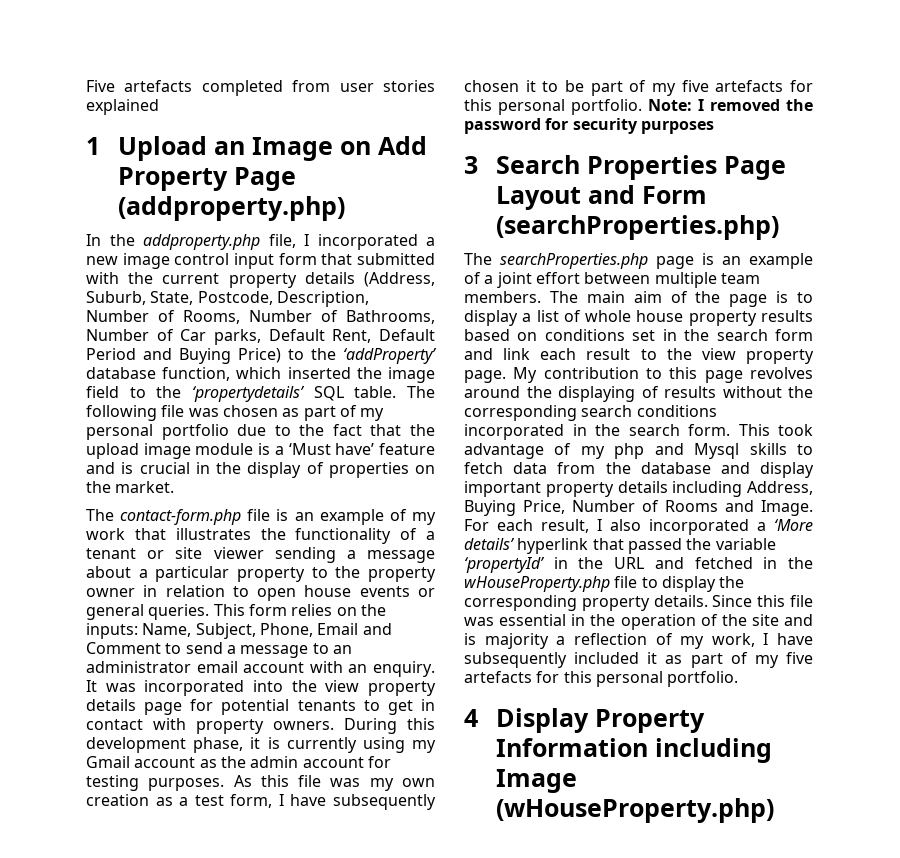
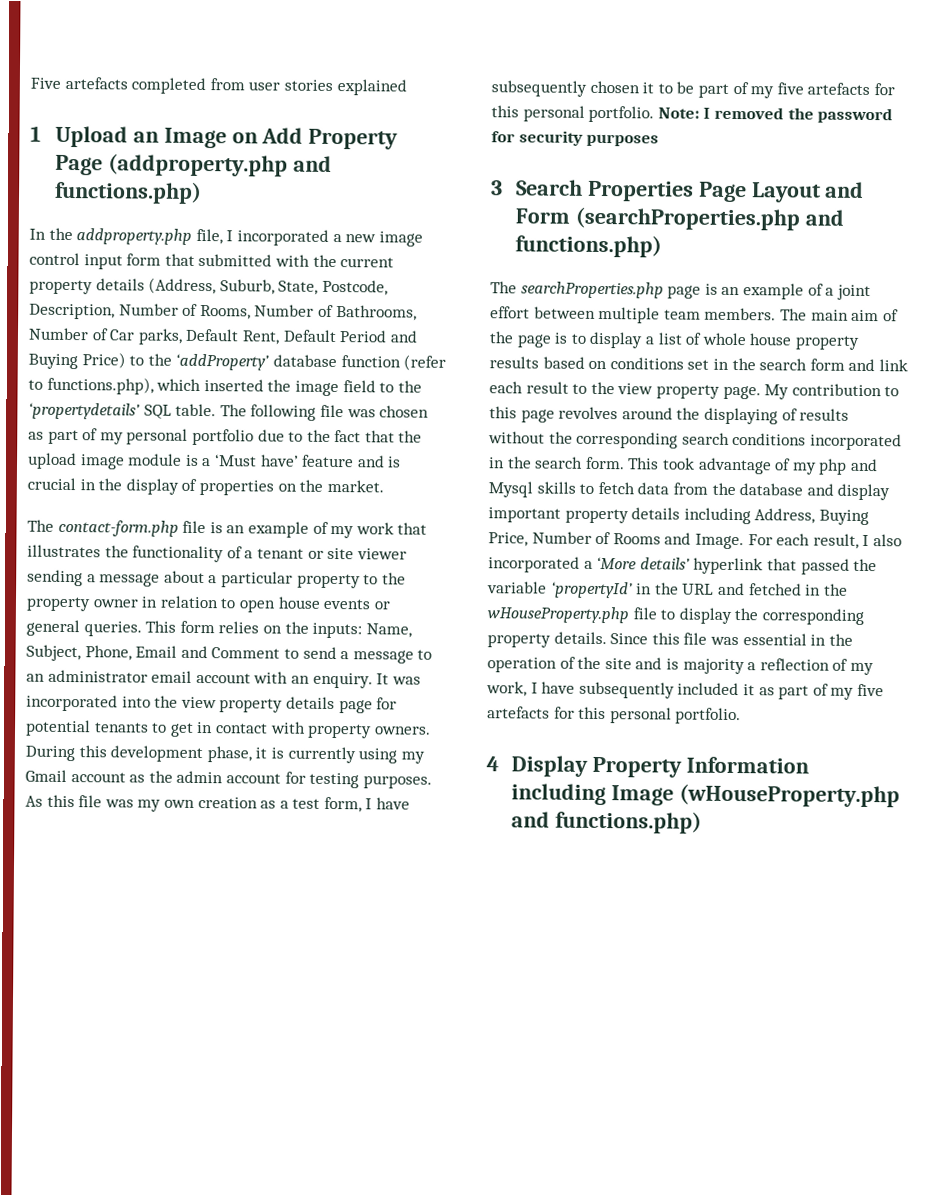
- 1 Upload an Image on Add Property Page (addproperty.php)
+ 1 Upload an Image on Add Property Page (addproperty.php and functions.php)
- In the addproperty.php file, I incorporated a new image control input form that submitted with the current property details (Address, Suburb, State, Postcode, Description, Number of Rooms, Number of Bathrooms, Number of Car parks, Default Rent, Default Period and Buying Price) to the ‘addProperty’ database function, which inserted the image field to the ‘propertydetails’ SQL table.
+ In the addproperty.php file, I incorporated a new image control input form that submitted with the current property details (Address, Suburb, State, Postcode, Description, Number of Rooms, Number of Bathrooms, Number of Car parks, Default Rent, Default Period and Buying Price) to the ‘addProperty’ database function (refer to functions.php), which inserted the image field to the ‘propertydetails’ SQL table.
- 3 Search Properties Page Layout and Form (searchProperties.php)
+ 3 Search Properties Page Layout and Form (searchProperties.php and functions.php)
- 4 Display Property Information including Image (wHouseProperty.php)
+ 4 Display Property Information including Image (wHouseProperty.php and functions.php)

